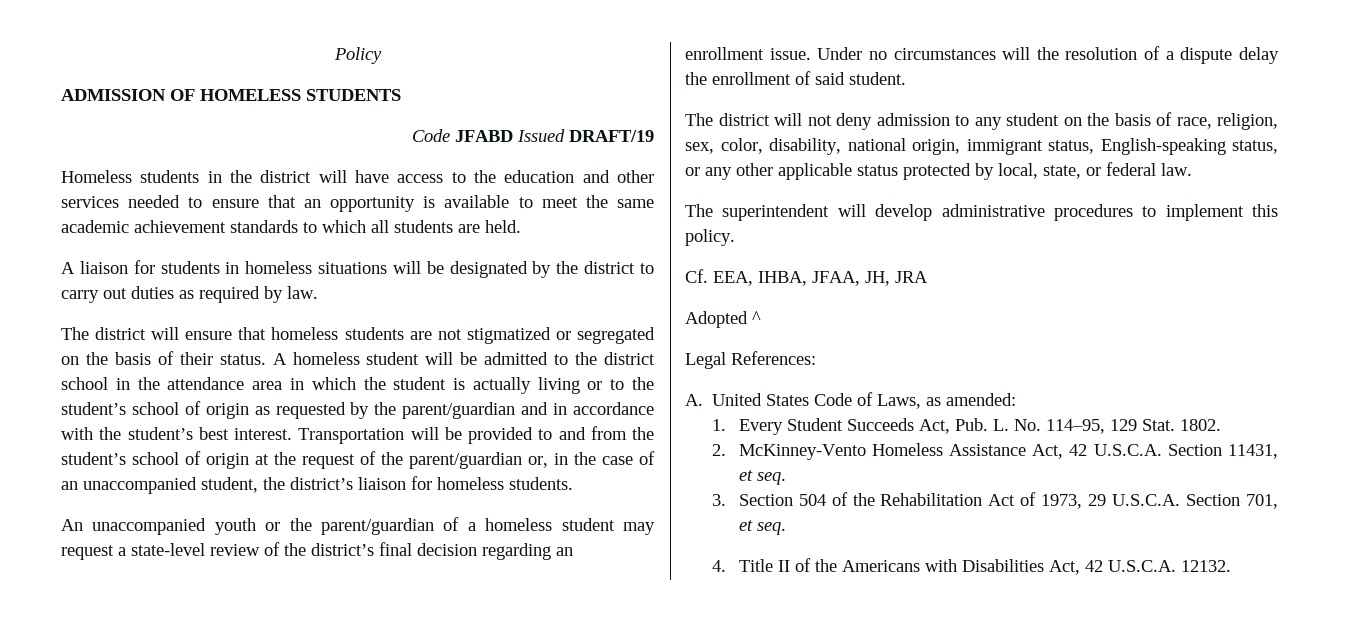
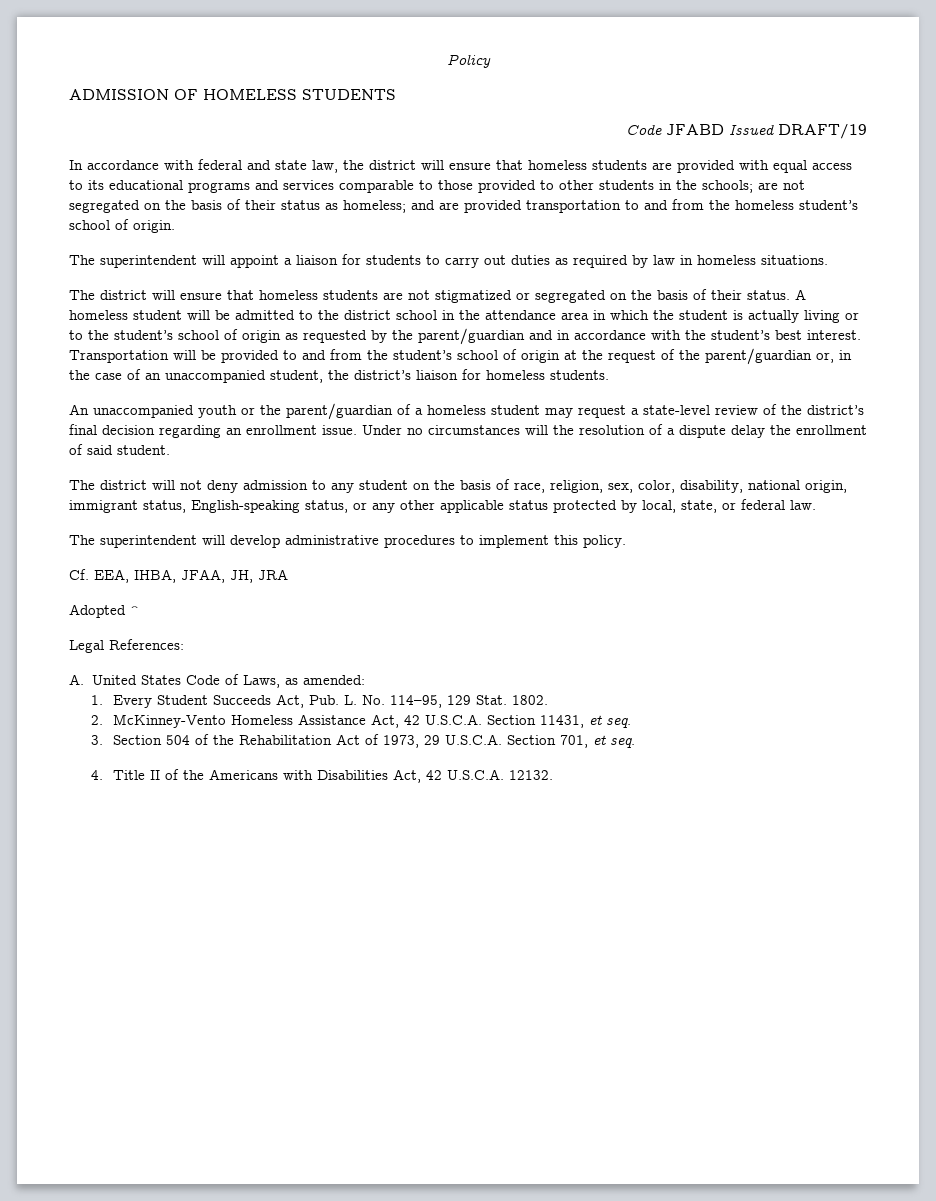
- Homeless students in the district will have access to the education and other services needed to ensure that an opportunity is available to meet the same academic achievement standards to which all students are held.
- A liaison for students in homeless situations will be designated by the district to carry out duties as required by law.
+ In accordance with federal and state law, the district will ensure that homeless students are provided with equal access to its educational programs and services comparable to those provided to other students in the schools; are not segregated on the basis of their status as homeless; and are provided transportation to and from the homeless student’s school of origin.
+ The superintendent will appoint a liaison for students to carry out duties as required by law in homeless situations.

